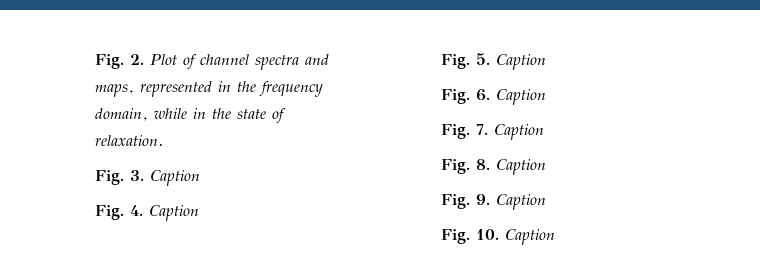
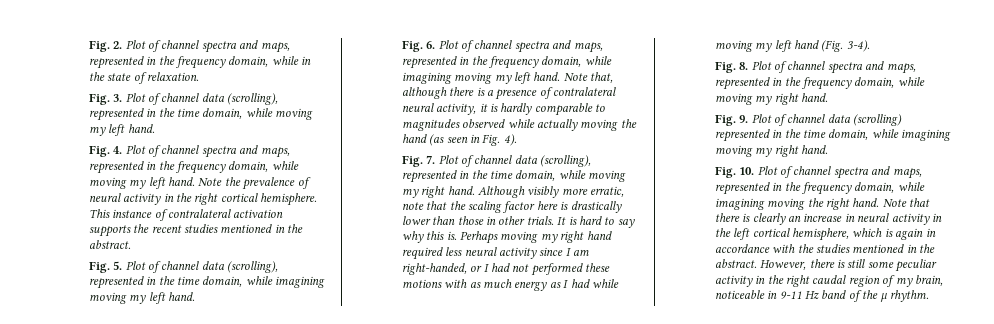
- Fig. 3. Caption
- Fig. 4. Caption
- Fig. 5. Caption
- Fig. 6. Caption
- Fig. 7. Caption
- Fig. 8. Caption
- Fig. 9. Caption
- Fig. 10. Caption
+ Fig. 3. Plot of channel data (scrolling), represented in the time domain, while moving my left hand.
+ Fig. 4. Plot of channel spectra and maps, represented in the frequency domain, while moving my left hand. Note the prevalence of neural activity in the right cortical hemisphere. This instance of contralateral activation supports the recent studies mentioned in the abstract.
+ Fig. 5. Plot of channel data (scrolling), represented in the time domain, while imagining moving my left hand.
+ Fig. 6. Plot of channel spectra and maps, represented in the frequency domain, while imagining moving my left hand. Note that, although there is a presence of contralateral neural activity, it is hardly comparable to magnitudes observed while actually moving the hand (as seen in Fig. 4).
+ Fig. 7. Plot of channel data (scrolling), represented in the time domain, while moving my right hand. Although visibly more erratic, note that the scaling factor here is drastically lower than those in other trials. It is hard to say why this is. Perhaps moving my right hand required less neural activity since I am right-handed, or I had not performed these motions with as much energy as I had while moving my left hand (Fig. 3-4).
+ Fig. 8. Plot of channel spectra and maps, represented in the frequency domain, while moving my right hand.
+ Fig. 9. Plot of channel data (scrolling) represented in the time domain, while imagining moving my right hand.
+ Fig. 10. Plot of channel spectra and maps, represented in the frequency domain, while imagining moving the right hand. Note that there is clearly an increase in neural activity in the left cortical hemisphere, which is again in accordance with the studies mentioned in the abstract. However, there is still some peculiar activity in the right caudal region of my brain, noticeable in 9-11 Hz band of the μ rhythm.

